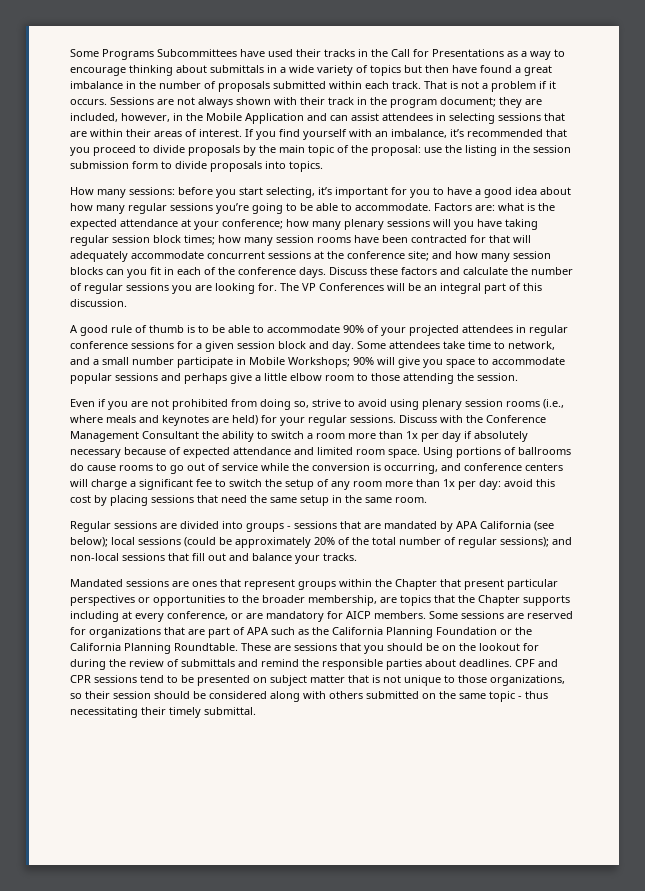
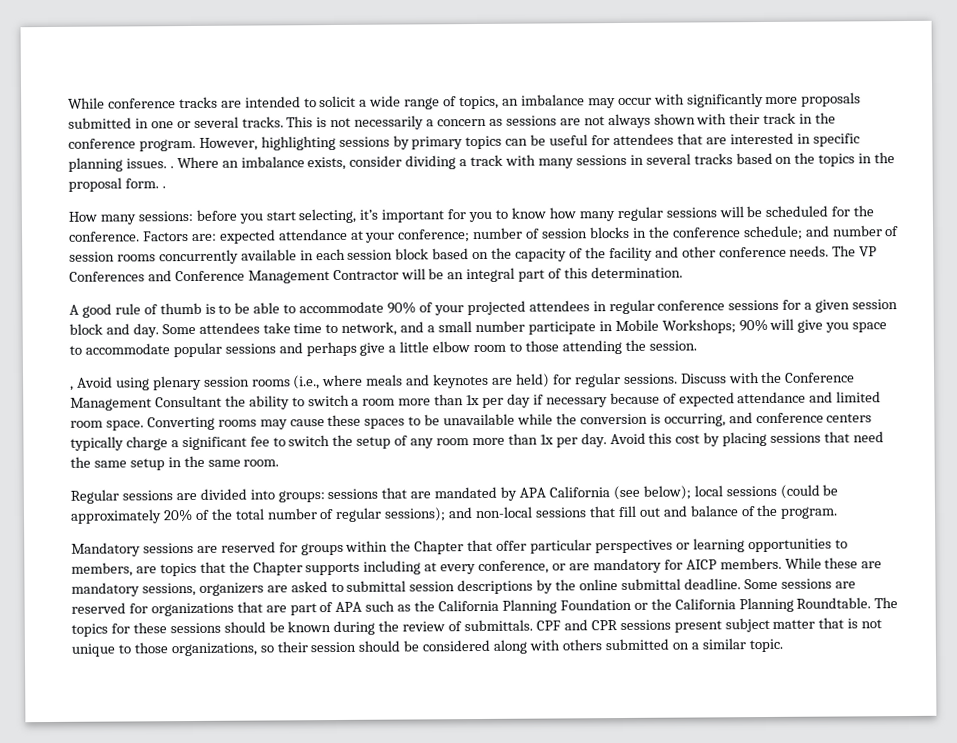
- Some Programs Subcommittees have used their tracks in the Call for Presentations as a way to encourage thinking about submittals in a wide variety of topics but then have found a great imbalance in the number of proposals submitted within each track. That is not a problem if it occurs. Sessions are not always shown with their track in the program document; they are included, however, in the Mobile Application and can assist attendees in selecting sessions that are within their areas of interest. If you find yourself with an imbalance, it’s recommended that you proceed to divide proposals by the main topic of the proposal: use the listing in the session submission form to divide proposals into topics.
+ While conference tracks are intended to solicit a wide range of topics, an imbalance may occur with significantly more proposals submitted in one or several tracks. This is not necessarily a concern as sessions are not always shown with their track in the conference program. However, highlighting sessions by primary topics can be useful for attendees that are interested in specific planning issues. . Where an imbalance exists, consider dividing a track with many sessions in several tracks based on the topics in the proposal form. .
- How many sessions: before you start selecting, it’s important for you to have a good idea about how many regular sessions you’re going to be able to accommodate. Factors are: what is the expected attendance at your conference; how many plenary sessions will you have taking regular session block times; how many session rooms have been contracted for that will adequately accommodate concurrent sessions at the conference site; and how many session blocks can you fit in each of the conference days. Discuss these factors and calculate the number of regular sessions you are looking for. The VP Conferences will be an integral part of this discussion.
+ How many sessions: before you start selecting, it’s important for you to know how many regular sessions will be scheduled for the conference. Factors are: expected attendance at your conference; number of session blocks in the conference schedule; and number of session rooms concurrently available in each session block based on the capacity of the facility and other conference needs. The VP Conferences and Conference Management Contractor will be an integral part of this determination.
- Even if you are not prohibited from doing so, strive to avoid using plenary session rooms (i.e., where meals and keynotes are held) for your regular sessions.
+ , Avoid using plenary session rooms (i.e., where meals and keynotes are held) for regular sessions.
- Discuss with the Conference Management Consultant the ability to switch a room more than 1x per day if absolutely necessary because of expected attendance and limited room space.
+ Discuss with the Conference Management Consultant the ability to switch a room more than 1x per day if necessary because of expected attendance and limited room space.
- Using portions of ballrooms do cause rooms to go out of service while the conversion is occurring, and conference centers will charge a significant fee to switch the setup of any room more than 1x per day: avoid this cost by placing sessions that need the same setup in the same room.
+ Converting rooms may cause these spaces to be unavailable while the conversion is occurring, and conference centers typically charge a significant fee to switch the setup of any room more than 1x per day. Avoid this cost by placing sessions that need the same setup in the same room.
- Regular sessions are divided into groups - sessions that are mandated by APA California (see below);
+ Regular sessions are divided into groups: sessions that are mandated by APA California (see below);
- and non-local sessions that fill out and balance your tracks.
- Mandated sessions are ones that represent groups within the Chapter that present particular perspectives or opportunities to the broader membership, are topics that the Chapter supports including at every conference, or are mandatory for AICP members.
+ and non-local sessions that fill out and balance of the program.
+ Mandatory sessions are reserved for groups within the Chapter that offer particular perspectives or learning opportunities to members, are topics that the Chapter supports including at every conference, or are mandatory for AICP members.
+ While these are mandatory sessions, organizers are asked to submittal session descriptions by the online submittal deadline.
- These are sessions that you should be on the lookout for during the review of submittals and remind the responsible parties about deadlines. CPF and CPR sessions tend to be presented on subject matter that is not unique to those organizations, so their session should be considered along with others submitted on the same topic - thus necessitating their timely submittal.
+ The topics for these sessions should be known during the review of submittals. CPF and CPR sessions present subject matter that is not unique to those organizations, so their session should be considered along with others submitted on a similar topic.

